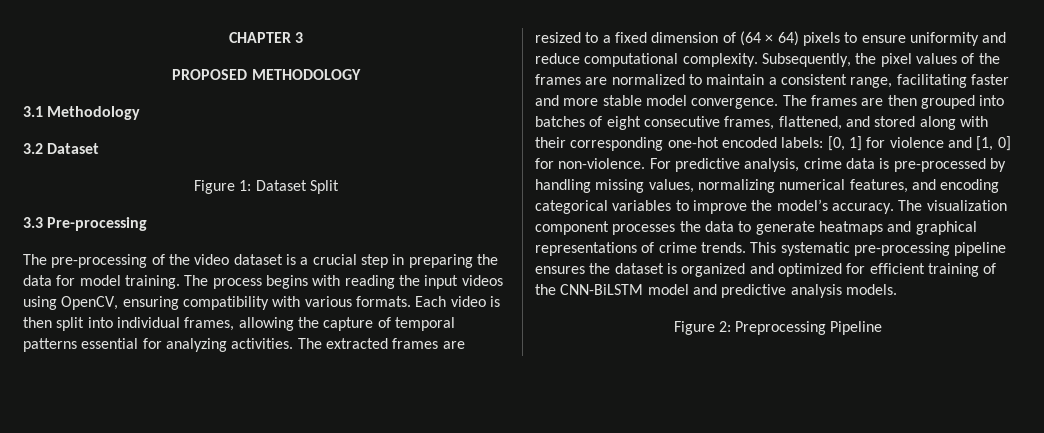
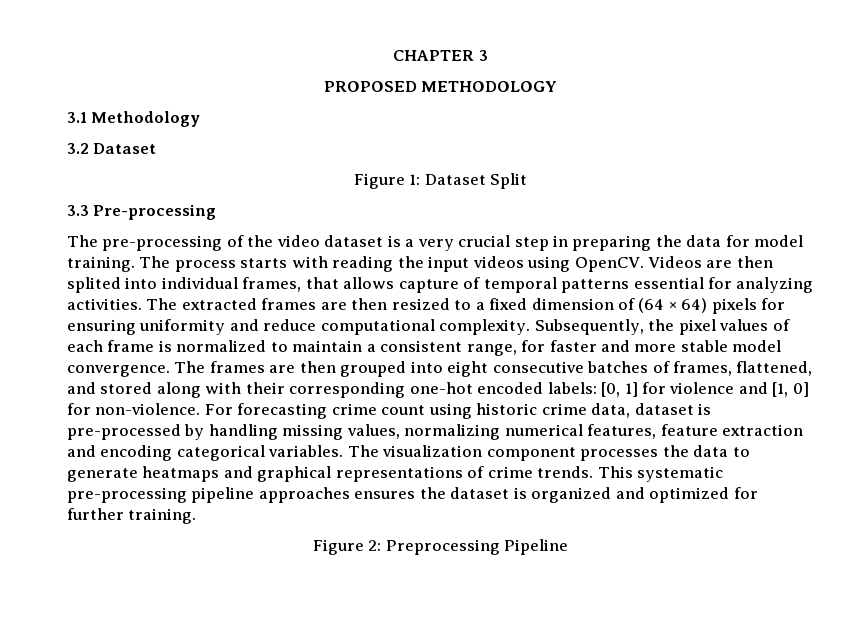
- The pre-processing of the video dataset is a crucial step in preparing the data for model training.
+ The pre-processing of the video dataset is a very crucial step in preparing the data for model training.
- The process begins with reading the input videos using OpenCV, ensuring compatibility with various formats. Each video is then split into individual frames, allowing the capture of temporal patterns essential for analyzing activities.
+ The process starts with reading the input videos using OpenCV. Videos are then splited into individual frames, that allows capture of temporal patterns essential for analyzing activities.
- The extracted frames are resized to a fixed dimension of (64 × 64) pixels to ensure uniformity and reduce computational complexity.
+ The extracted frames are then resized to a fixed dimension of (64 × 64) pixels for ensuring uniformity and reduce computational complexity.
- Subsequently, the pixel values of the frames are normalized to maintain a consistent range, facilitating faster and more stable model convergence.
+ Subsequently, the pixel values of each frame is normalized to maintain a consistent range, for faster and more stable model convergence.
- The frames are then grouped into batches of eight consecutive frames, flattened, and stored along with their corresponding one-hot encoded labels: [0, 1] for violence and [1, 0] for non-violence.
+ The frames are then grouped into eight consecutive batches of frames, flattened, and stored along with their corresponding one-hot encoded labels: [0, 1] for violence and [1, 0] for non-violence.
- For predictive analysis, crime data is pre-processed by handling missing values, normalizing numerical features, and encoding categorical variables to improve the model’s accuracy.
+ For forecasting crime count using historic crime data, dataset is pre-processed by handling missing values, normalizing numerical features, feature extraction and encoding categorical variables.
- This systematic pre-processing pipeline ensures the dataset is organized and optimized for efficient training of the CNN-BiLSTM model and predictive analysis models.
+ This systematic pre-processing pipeline approaches ensures the dataset is organized and optimized for further training.

